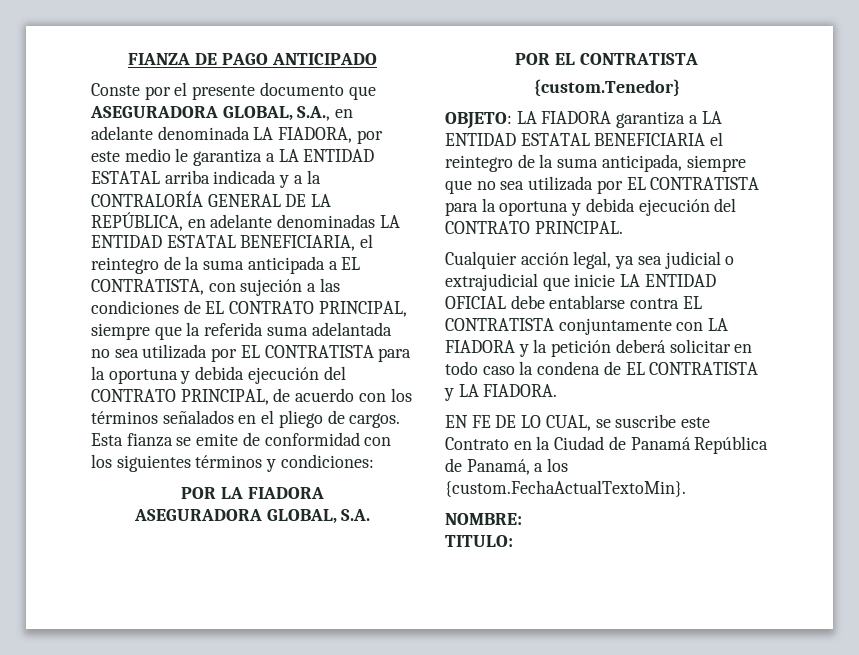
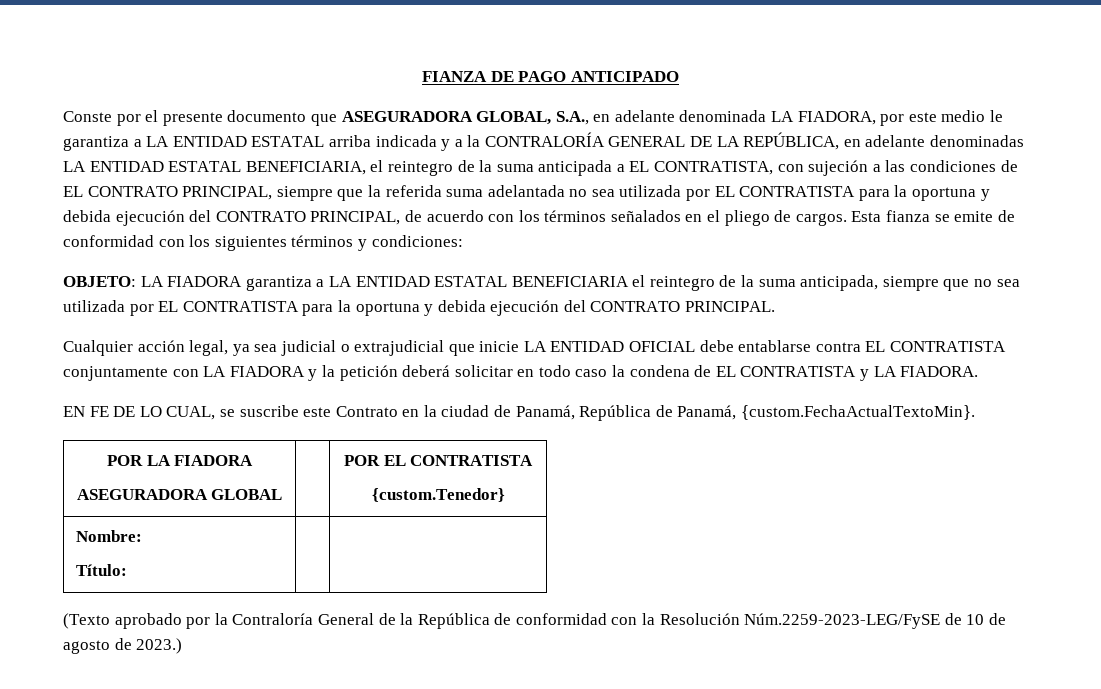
- POR LA FIADORA
- ASEGURADORA GLOBAL, S.A.
- POR EL CONTRATISTA
- {custom.Tenedor}
- EN FE DE LO CUAL, se suscribe este Contrato en la Ciudad de Panamá República de Panamá, a los {custom.FechaActualTextoMin}.
+ EN FE DE LO CUAL, se suscribe este Contrato en la ciudad de Panamá, República de Panamá, {custom.FechaActualTextoMin}.
- NOMBRE:
- TITULO:
+ POR LA FIADORA
+ ASEGURADORA GLOBAL | | POR EL CONTRATISTA
+ {custom.Tenedor}
+ Nombre:
+ Título: | |
+ (Texto aprobado por la Contraloría General de la República de conformidad con la Resolución Núm.2259-2023-LEG/FySE de 10 de agosto de 2023.)

